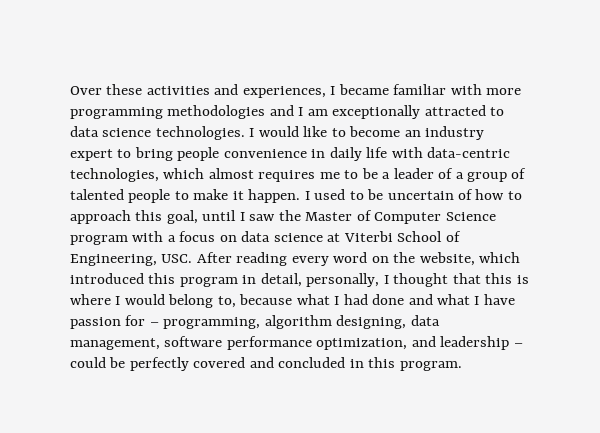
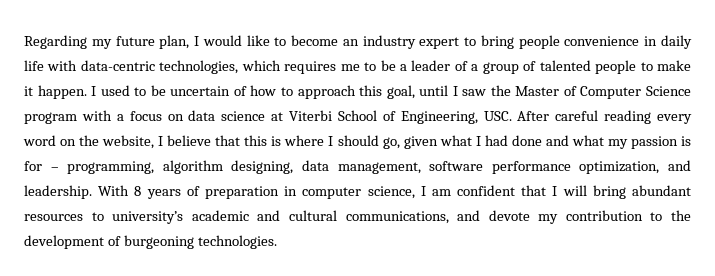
- Over these activities and experiences, I became familiar with more programming methodologies and I am exceptionally attracted to data science technologies. I would like to become an industry expert to bring people convenience in daily life with data-centric technologies, which almost requires me to be a leader of a group of talented people to make it happen.
+ Regarding my future plan, I would like to become an industry expert to bring people convenience in daily life with data-centric technologies, which requires me to be a leader of a group of talented people to make it happen.
- I used to be uncertain of how to approach this goal, until I saw the Master of Computer Science program with a focus on data science at Viterbi School of Engineering, USC. After reading every word on the website, which introduced this program in detail, personally, I thought that this is where I would belong to, because what I had done and what I have passion for – programming, algorithm designing, data management, software performance optimization, and leadership – could be perfectly covered and concluded in this program.
+ I used to be uncertain of how to approach this goal, until I saw the Master of Computer Science program with a focus on data science at Viterbi School of Engineering, USC. After careful reading every word on the website, I believe that this is where I should go, given what I had done and what my passion is for – programming, algorithm designing, data management, software performance optimization, and leadership. With 8 years of preparation in computer science, I am confident that I will bring abundant resources to university’s academic and cultural communications, and devote my contribution to the development of burgeoning technologies.

